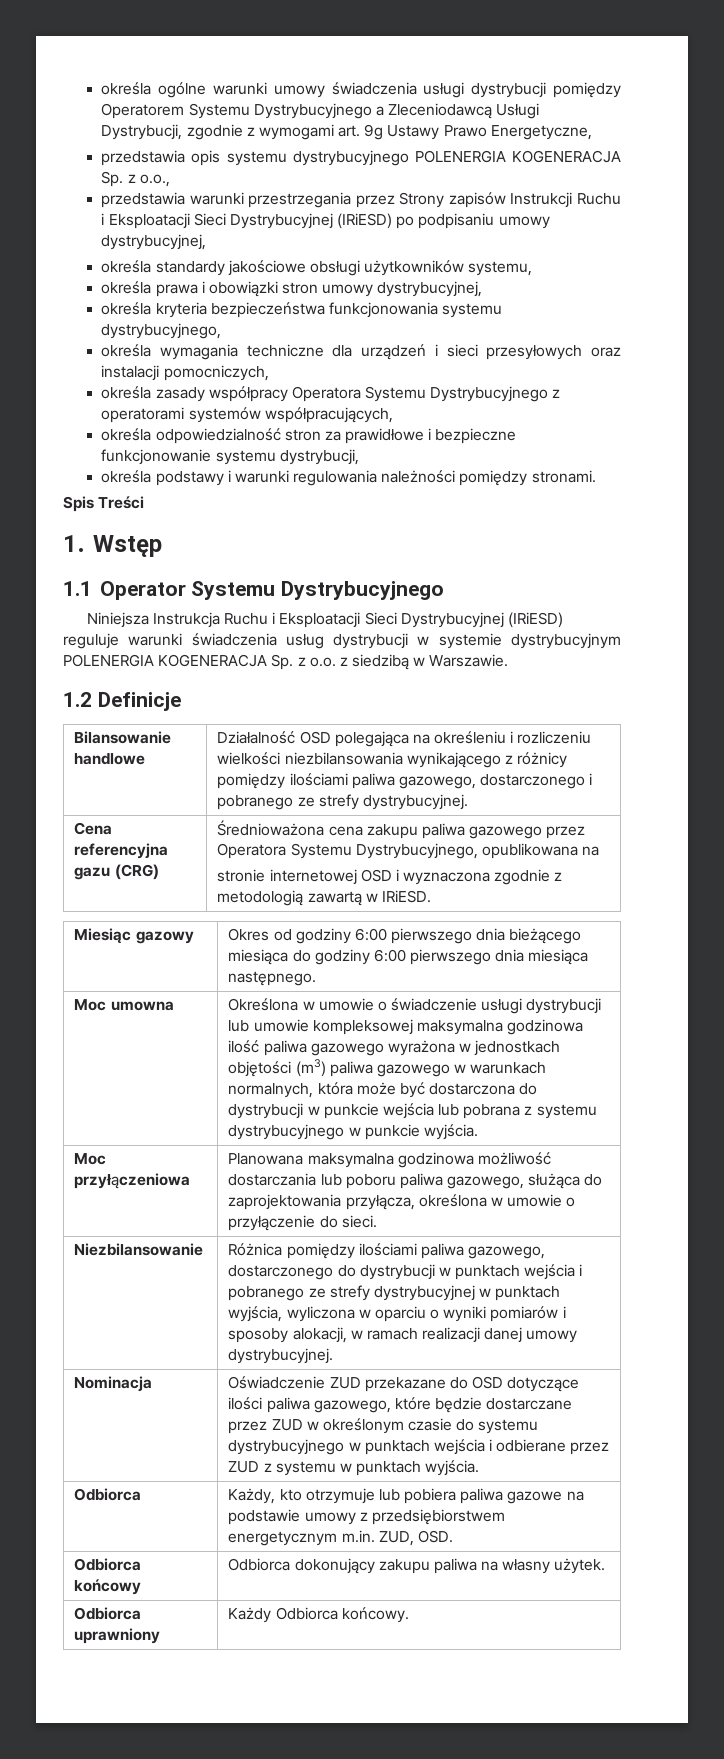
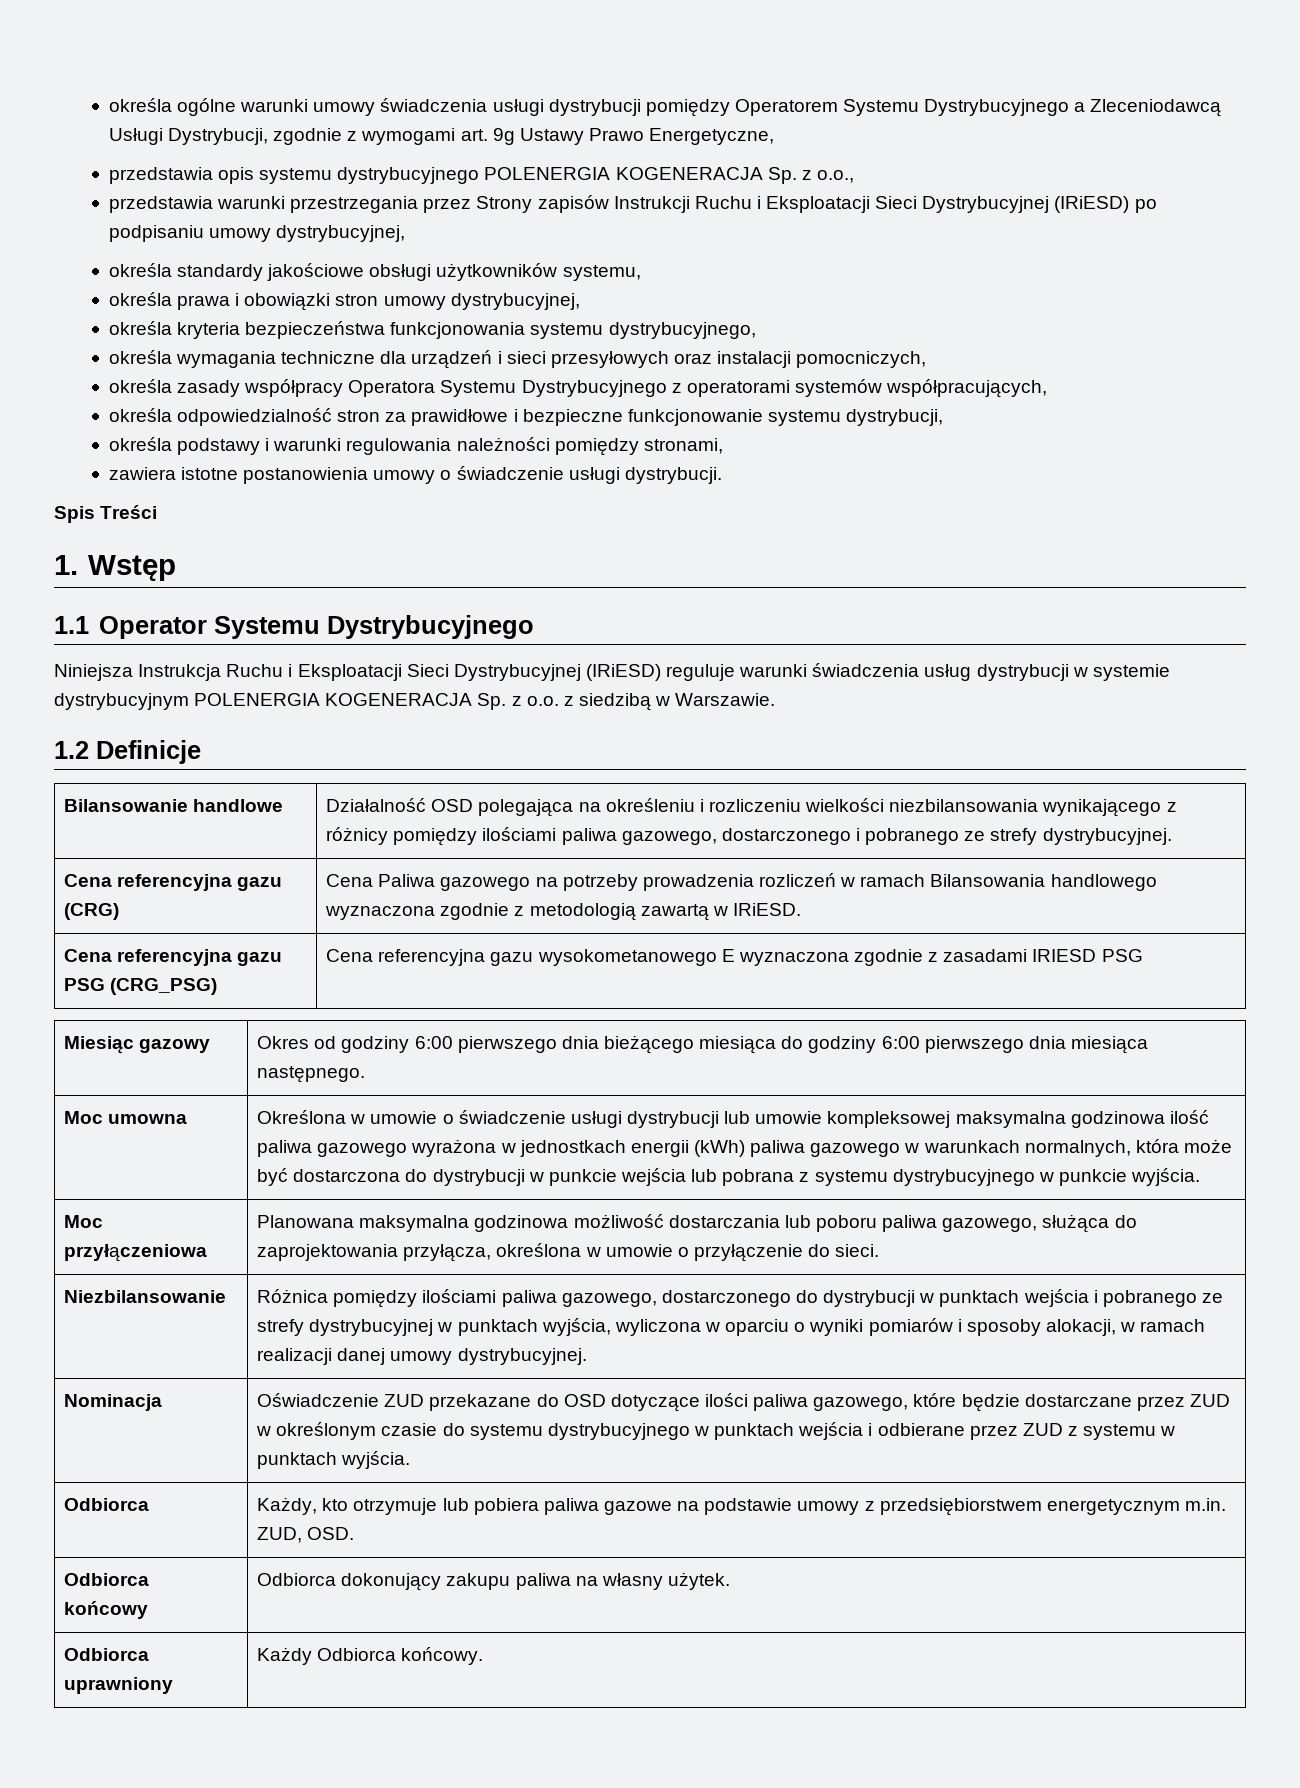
- określa podstawy i warunki regulowania należności pomiędzy stronami.
+ określa podstawy i warunki regulowania należności pomiędzy stronami,
+ zawiera istotne postanowienia umowy o świadczenie usługi dystrybucji.
- Cena referencyjna gazu (CRG) | Średnioważona cena zakupu paliwa gazowego przez Operatora Systemu Dystrybucyjnego, opublikowana na
- stronie internetowej OSD i wyznaczona zgodnie z metodologią zawartą w IRiESD.
+ Cena referencyjna gazu (CRG) | Cena Paliwa gazowego na potrzeby prowadzenia rozliczeń w ramach Bilansowania handlowego wyznaczona zgodnie z metodologią zawartą w IRiESD.
+ Cena referencyjna gazu PSG (CRG_PSG) | Cena referencyjna gazu wysokometanowego E wyznaczona zgodnie z zasadami IRIESD PSG
- Określona w umowie o świadczenie usługi dystrybucji lub umowie kompleksowej maksymalna godzinowa ilość paliwa gazowego wyrażona w jednostkach objętości (m3) paliwa gazowego w warunkach normalnych, która może być dostarczona do dystrybucji w punkcie wejścia lub pobrana z systemu dystrybucyjnego w punkcie wyjścia.
+ Określona w umowie o świadczenie usługi dystrybucji lub umowie kompleksowej maksymalna godzinowa ilość paliwa gazowego wyrażona w jednostkach energii (kWh) paliwa gazowego w warunkach normalnych, która może być dostarczona do dystrybucji w punkcie wejścia lub pobrana z systemu dystrybucyjnego w punkcie wyjścia.

